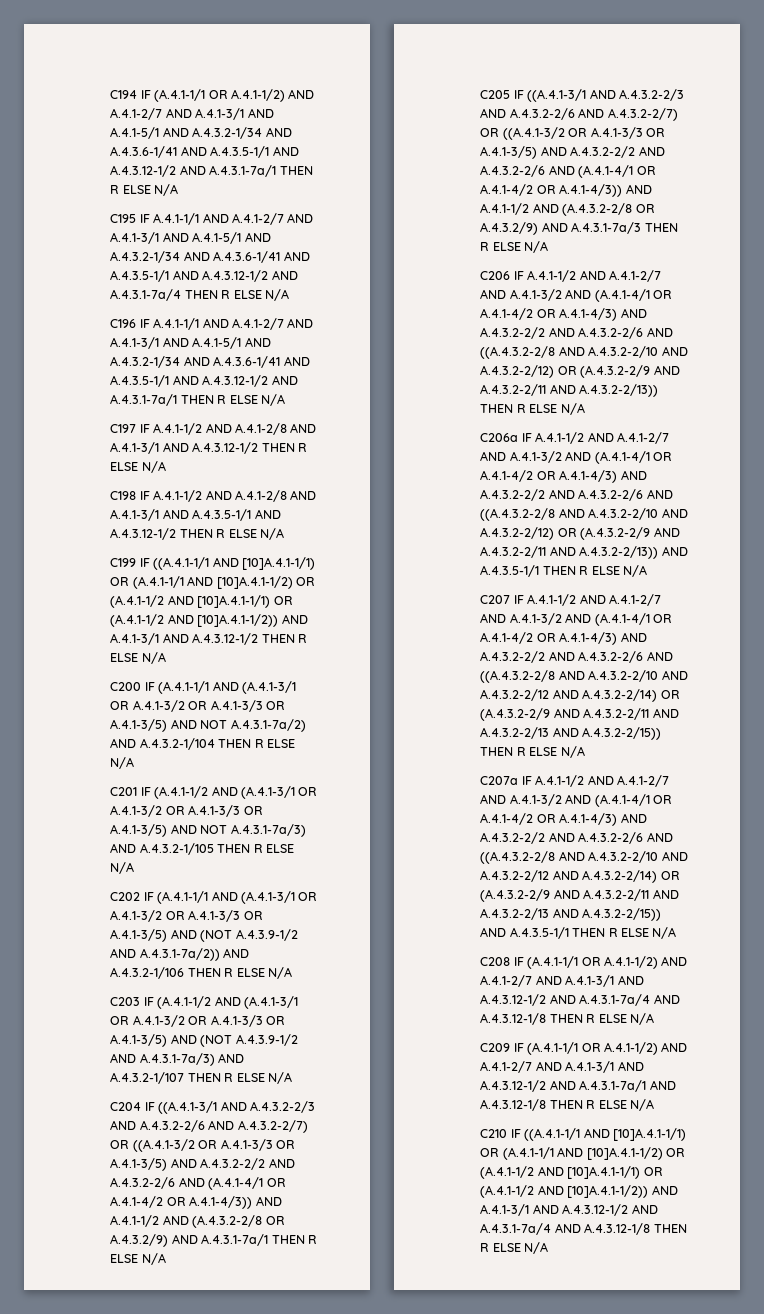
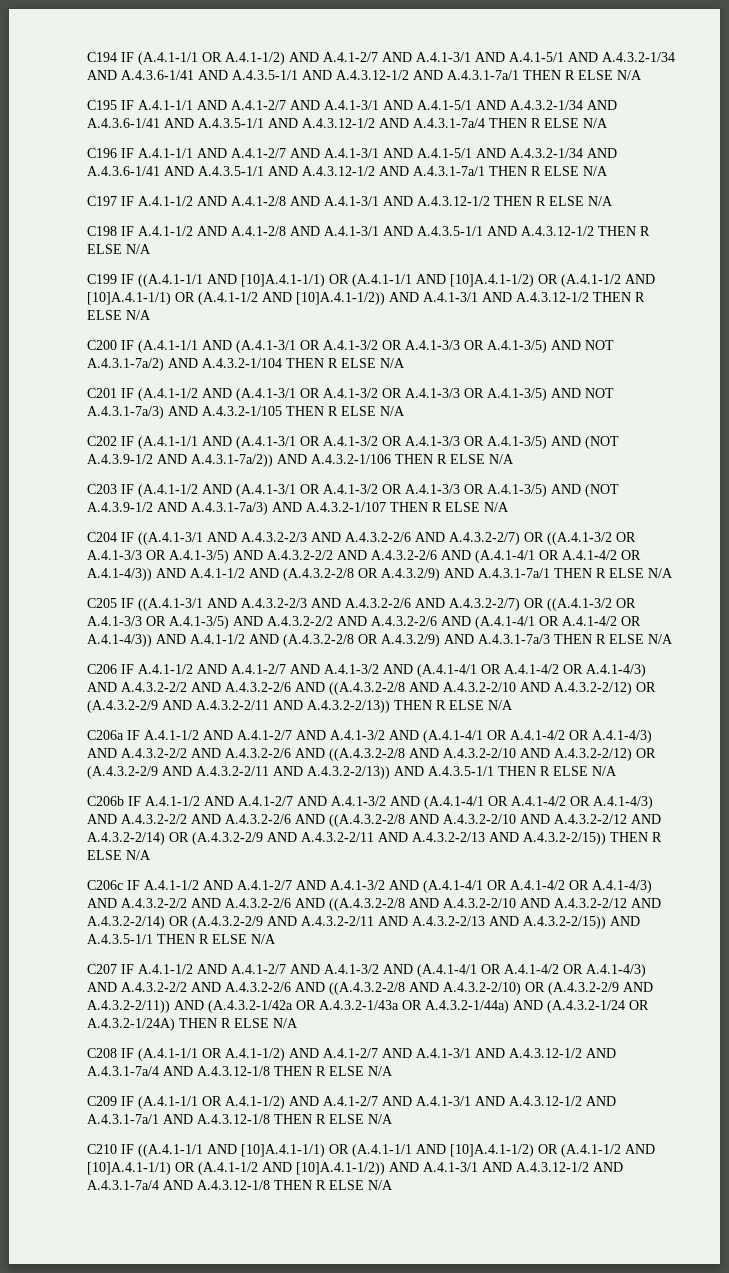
- C207 IF A.4.1-1/2 AND A.4.1-2/7 AND A.4.1-3/2 AND (A.4.1-4/1 OR A.4.1-4/2 OR A.4.1-4/3) AND A.4.3.2-2/2 AND A.4.3.2-2/6 AND ((A.4.3.2-2/8 AND A.4.3.2-2/10 AND A.4.3.2-2/12 AND A.4.3.2-2/14) OR (A.4.3.2-2/9 AND A.4.3.2-2/11 AND A.4.3.2-2/13 AND A.4.3.2-2/15)) THEN R ELSE N/A
+ C206b IF A.4.1-1/2 AND A.4.1-2/7 AND A.4.1-3/2 AND (A.4.1-4/1 OR A.4.1-4/2 OR A.4.1-4/3) AND A.4.3.2-2/2 AND A.4.3.2-2/6 AND ((A.4.3.2-2/8 AND A.4.3.2-2/10 AND A.4.3.2-2/12 AND A.4.3.2-2/14) OR (A.4.3.2-2/9 AND A.4.3.2-2/11 AND A.4.3.2-2/13 AND A.4.3.2-2/15)) THEN R ELSE N/A
- C207a IF A.4.1-1/2 AND A.4.1-2/7 AND A.4.1-3/2 AND (A.4.1-4/1 OR A.4.1-4/2 OR A.4.1-4/3) AND A.4.3.2-2/2 AND A.4.3.2-2/6 AND ((A.4.3.2-2/8 AND A.4.3.2-2/10 AND A.4.3.2-2/12 AND A.4.3.2-2/14) OR (A.4.3.2-2/9 AND A.4.3.2-2/11 AND A.4.3.2-2/13 AND A.4.3.2-2/15)) AND A.4.3.5-1/1 THEN R ELSE N/A
+ C206c IF A.4.1-1/2 AND A.4.1-2/7 AND A.4.1-3/2 AND (A.4.1-4/1 OR A.4.1-4/2 OR A.4.1-4/3) AND A.4.3.2-2/2 AND A.4.3.2-2/6 AND ((A.4.3.2-2/8 AND A.4.3.2-2/10 AND A.4.3.2-2/12 AND A.4.3.2-2/14) OR (A.4.3.2-2/9 AND A.4.3.2-2/11 AND A.4.3.2-2/13 AND A.4.3.2-2/15)) AND A.4.3.5-1/1 THEN R ELSE N/A
+ C207 IF A.4.1-1/2 AND A.4.1-2/7 AND A.4.1-3/2 AND (A.4.1-4/1 OR A.4.1-4/2 OR A.4.1-4/3) AND A.4.3.2-2/2 AND A.4.3.2-2/6 AND ((A.4.3.2-2/8 AND A.4.3.2-2/10) OR (A.4.3.2-2/9 AND A.4.3.2-2/11)) AND (A.4.3.2-1/42a OR A.4.3.2-1/43a OR A.4.3.2-1/44a) AND (A.4.3.2-1/24 OR A.4.3.2-1/24A) THEN R ELSE N/A

